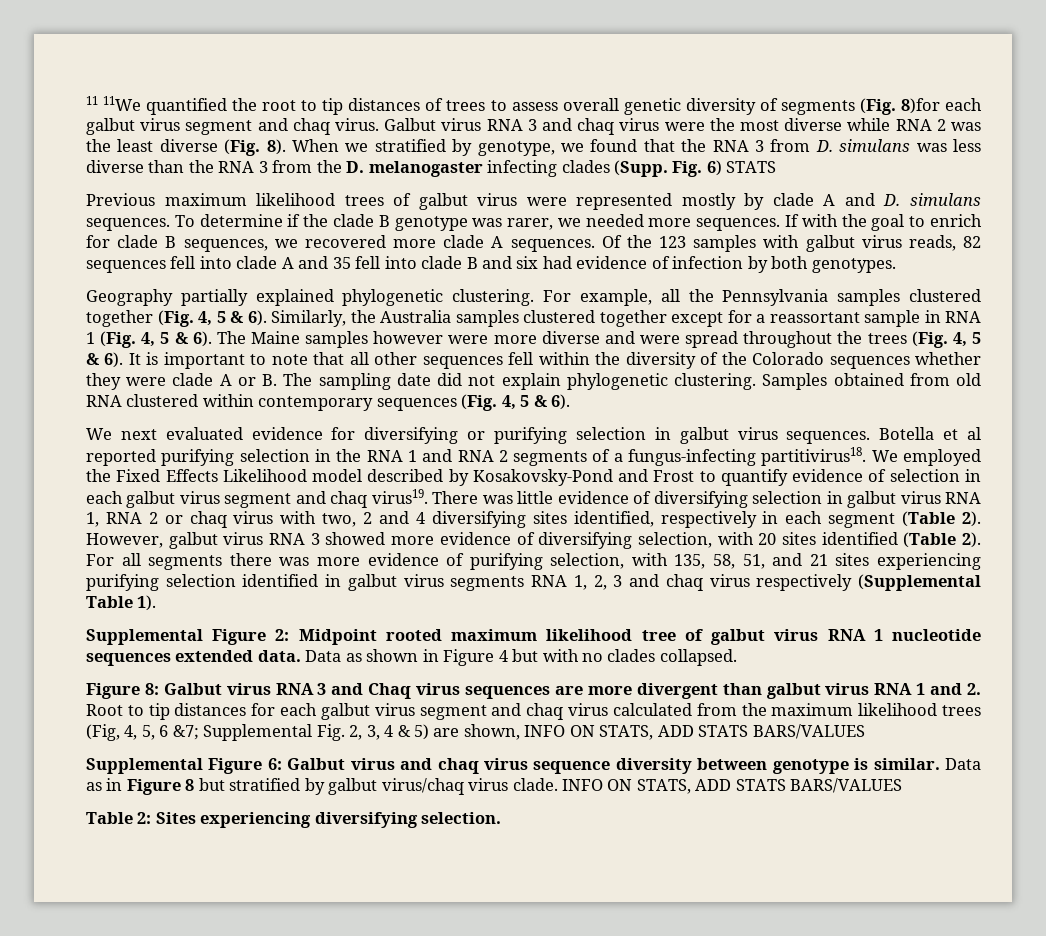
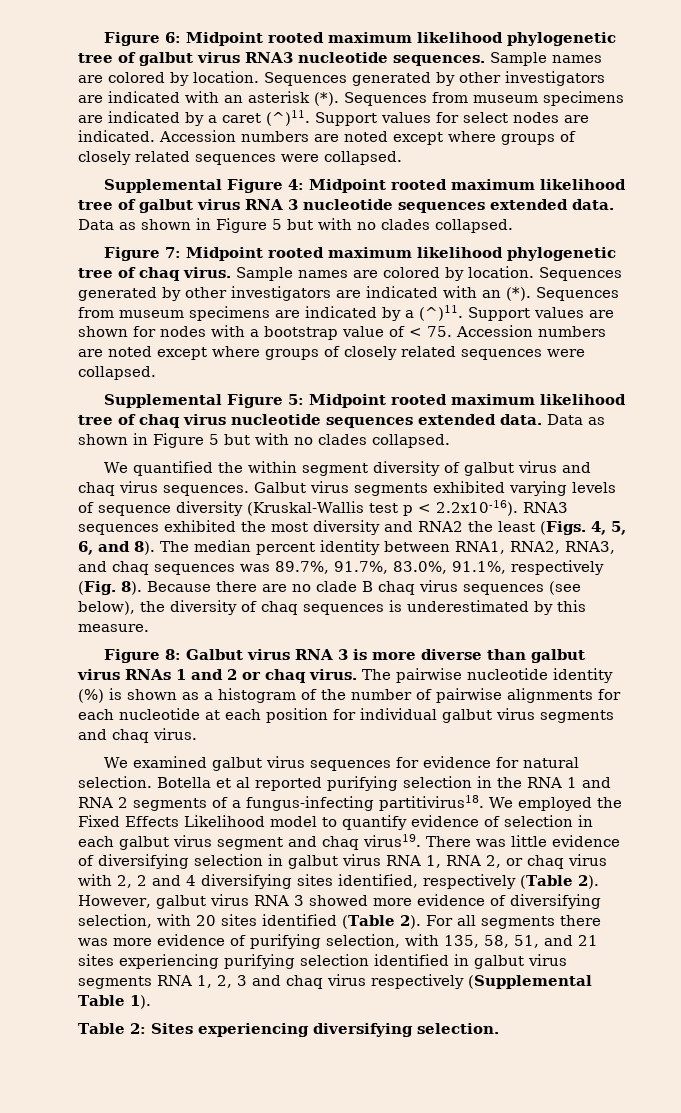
- 11 11We quantified the root to tip distances of trees to assess overall genetic diversity of segments (Fig. 8)for each galbut virus segment and chaq virus. Galbut virus RNA 3 and chaq virus were the most diverse while RNA 2 was the least diverse (Fig. 8). When we stratified by genotype, we found that the RNA 3 from D. simulans was less diverse than the RNA 3 from the D. melanogaster infecting clades (Supp. Fig. 6) STATS
- Previous maximum likelihood trees of galbut virus were represented mostly by clade A and D. simulans sequences. To determine if the clade B genotype was rarer, we needed more sequences. If with the goal to enrich for clade B sequences, we recovered more clade A sequences. Of the 123 samples with galbut virus reads, 82 sequences fell into clade A and 35 fell into clade B and six had evidence of infection by both genotypes.
- Geography partially explained phylogenetic clustering. For example, all the Pennsylvania samples clustered together (Fig. 4, 5 & 6). Similarly, the Australia samples clustered together except for a reassortant sample in RNA 1 (Fig. 4, 5 & 6). The Maine samples however were more diverse and were spread throughout the trees (Fig. 4, 5 & 6). It is important to note that all other sequences fell within the diversity of the Colorado sequences whether they were clade A or B. The sampling date did not explain phylogenetic clustering. Samples obtained from old RNA clustered within contemporary sequences (Fig. 4, 5 & 6).
- We next evaluated evidence for diversifying or purifying selection in galbut virus sequences.
+ Figure 6: Midpoint rooted maximum likelihood phylogenetic tree of galbut virus RNA3 nucleotide sequences. Sample names are colored by location. Sequences generated by other investigators are indicated with an asterisk (*). Sequences from museum specimens are indicated by a caret (^)11. Support values for select nodes are indicated. Accession numbers are noted except where groups of closely related sequences were collapsed.
+ Supplemental Figure 4: Midpoint rooted maximum likelihood tree of galbut virus RNA 3 nucleotide sequences extended data. Data as shown in Figure 5 but with no clades collapsed.
+ Figure 7: Midpoint rooted maximum likelihood phylogenetic tree of chaq virus. Sample names are colored by location. Sequences generated by other investigators are indicated with an (*). Sequences from museum specimens are indicated by a (^)11. Support values are shown for nodes with a bootstrap value of < 75. Accession numbers are noted except where groups of closely related sequences were collapsed.
+ Supplemental Figure 5: Midpoint rooted maximum likelihood tree of chaq virus nucleotide sequences extended data. Data as shown in Figure 5 but with no clades collapsed.
+ We quantified the within segment diversity of galbut virus and chaq virus sequences. Galbut virus segments exhibited varying levels of sequence diversity (Kruskal-Wallis test p < 2.2x10-16). RNA3 sequences exhibited the most diversity and RNA2 the least (Figs. 4, 5, 6, and 8). The median percent identity between RNA1, RNA2, RNA3, and chaq sequences was 89.7%, 91.7%, 83.0%, 91.1%, respectively (Fig. 8). Because there are no clade B chaq virus sequences (see below), the diversity of chaq sequences is underestimated by this measure.
+ Figure 8: Galbut virus RNA 3 is more diverse than galbut virus RNAs 1 and 2 or chaq virus. The pairwise nucleotide identity (%) is shown as a histogram of the number of pairwise alignments for each nucleotide at each position for individual galbut virus segments and chaq virus.
+ We examined galbut virus sequences for evidence for natural selection.
- We employed the Fixed Effects Likelihood model described by Kosakovsky-Pond and Frost to quantify evidence of selection in each galbut virus segment and chaq virus19.
+ We employed the Fixed Effects Likelihood model to quantify evidence of selection in each galbut virus segment and chaq virus19.
- There was little evidence of diversifying selection in galbut virus RNA 1, RNA 2 or chaq virus with two, 2 and 4 diversifying sites identified, respectively in each segment (Table 2).
+ There was little evidence of diversifying selection in galbut virus RNA 1, RNA 2, or chaq virus with 2, 2 and 4 diversifying sites identified, respectively (Table 2).
- Supplemental Figure 2: Midpoint rooted maximum likelihood tree of galbut virus RNA 1 nucleotide sequences extended data. Data as shown in Figure 4 but with no clades collapsed.
- Figure 8: Galbut virus RNA 3 and Chaq virus sequences are more divergent than galbut virus RNA 1 and 2. Root to tip distances for each galbut virus segment and chaq virus calculated from the maximum likelihood trees (Fig, 4, 5, 6 &7; Supplemental Fig. 2, 3, 4 & 5) are shown, INFO ON STATS, ADD STATS BARS/VALUES
- Supplemental Figure 6: Galbut virus and chaq virus sequence diversity between genotype is similar. Data as in Figure 8 but stratified by galbut virus/chaq virus clade. INFO ON STATS, ADD STATS BARS/VALUES

